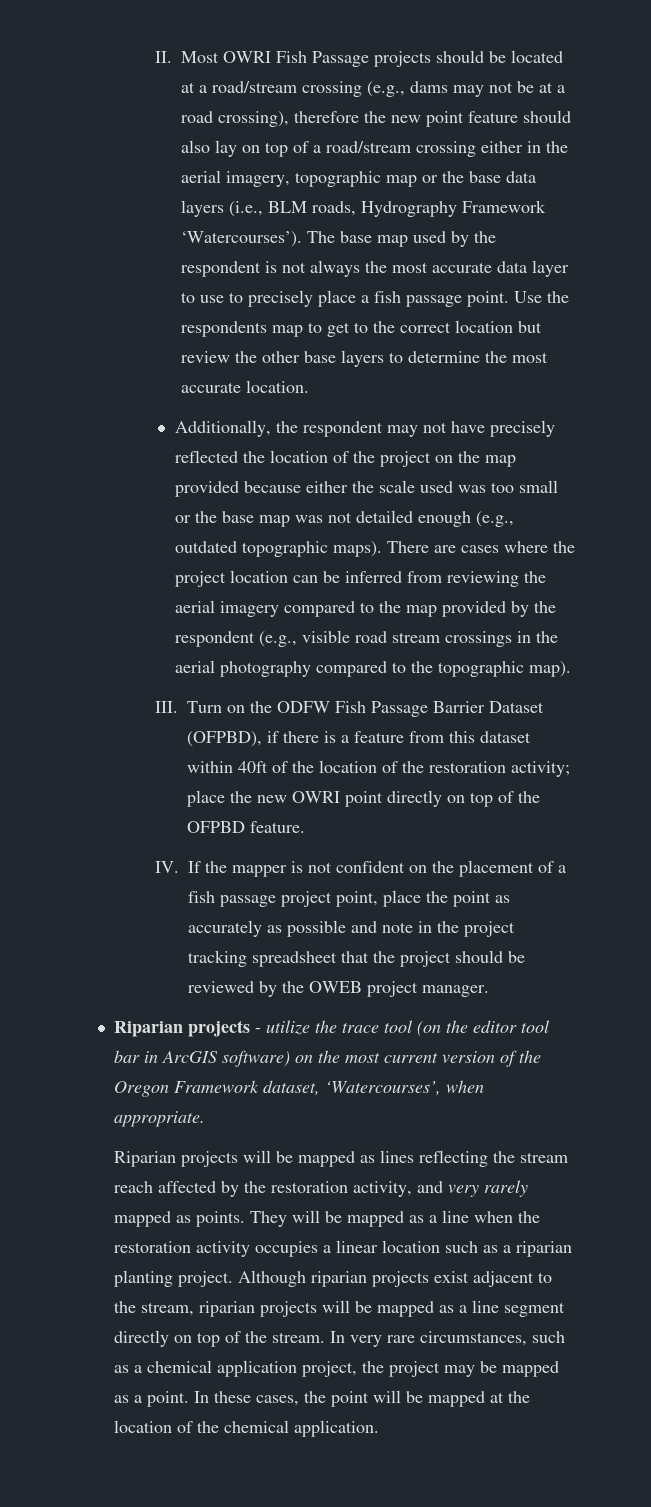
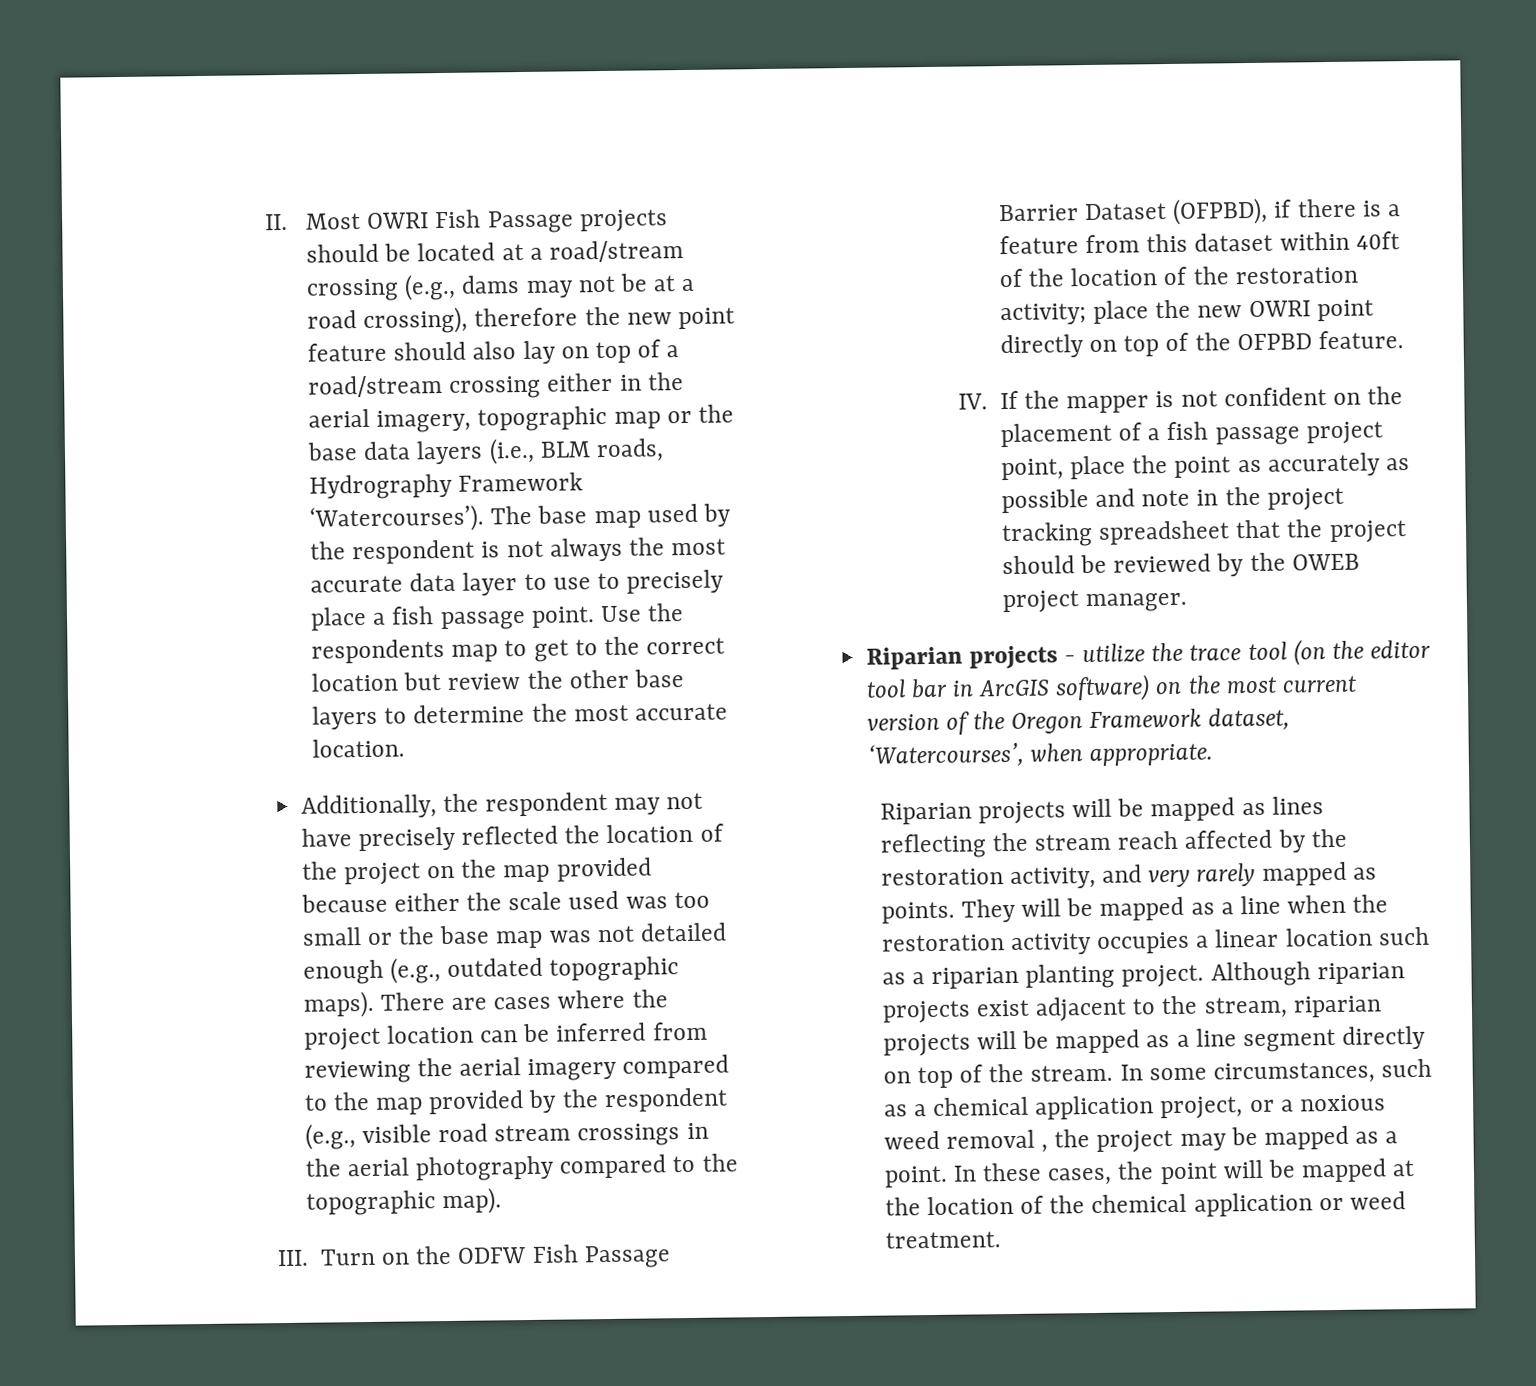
- In very rare circumstances, such as a chemical application project, the project may be mapped as a point.
+ In some circumstances, such as a chemical application project, or a noxious weed removal , the project may be mapped as a point.
- In these cases, the point will be mapped at the location of the chemical application.
+ In these cases, the point will be mapped at the location of the chemical application or weed treatment.

